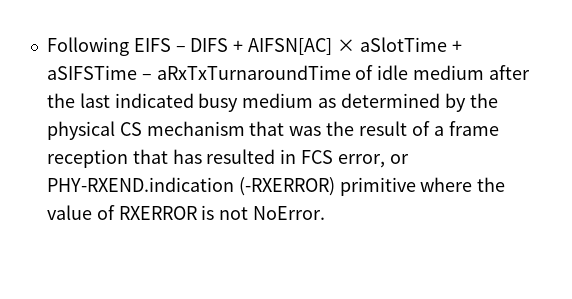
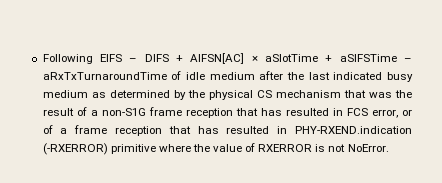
- Following EIFS – DIFS + AIFSN[AC] × aSlotTime + aSIFSTime – aRxTxTurnaroundTime of idle medium after the last indicated busy medium as determined by the physical CS mechanism that was the result of a frame reception that has resulted in FCS error, or PHY-RXEND.indication (-RXERROR) primitive where the value of RXERROR is not NoError.
+ Following EIFS – DIFS + AIFSN[AC] × aSlotTime + aSIFSTime – aRxTxTurnaroundTime of idle medium after the last indicated busy medium as determined by the physical CS mechanism that was the result of a non-S1G frame reception that has resulted in FCS error, or of a frame reception that has resulted in PHY-RXEND.indication (-RXERROR) primitive where the value of RXERROR is not NoError.

